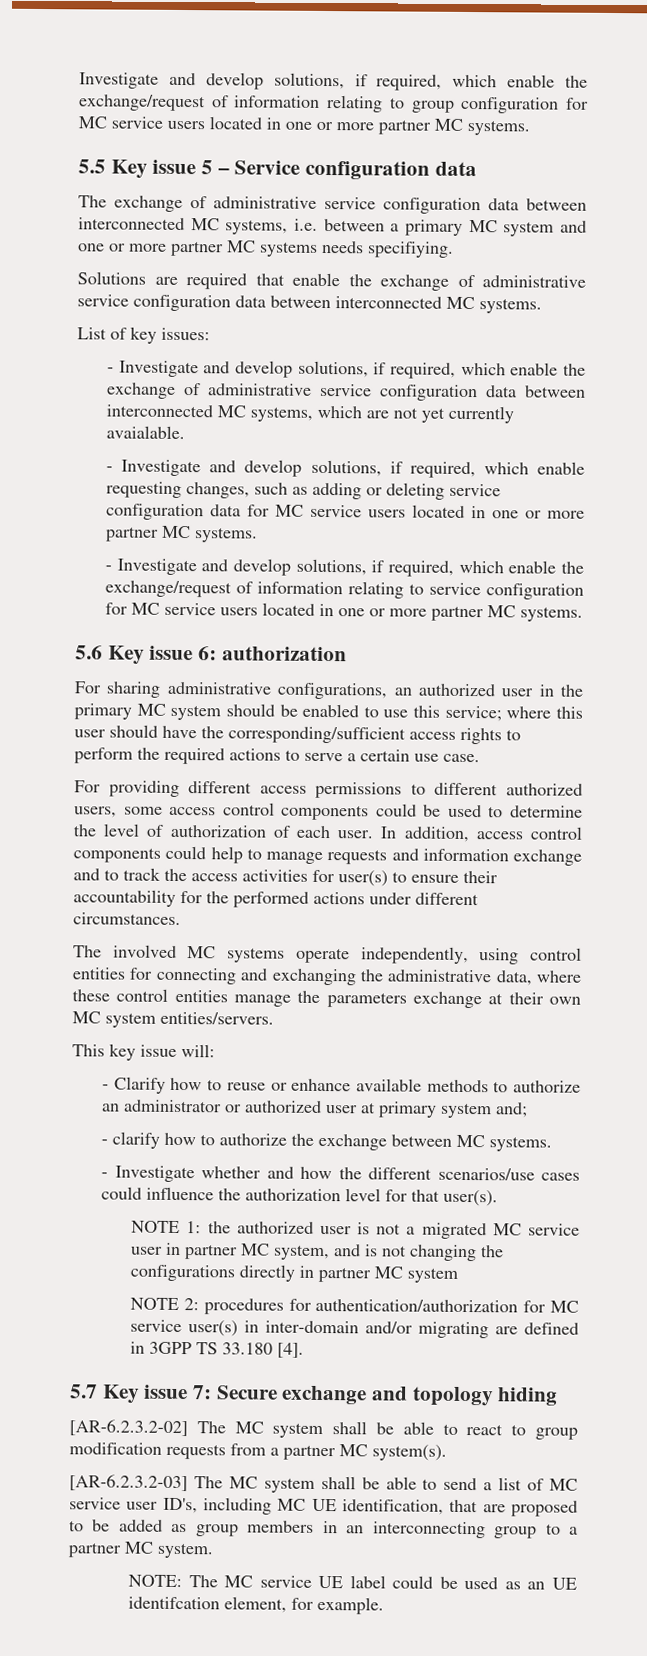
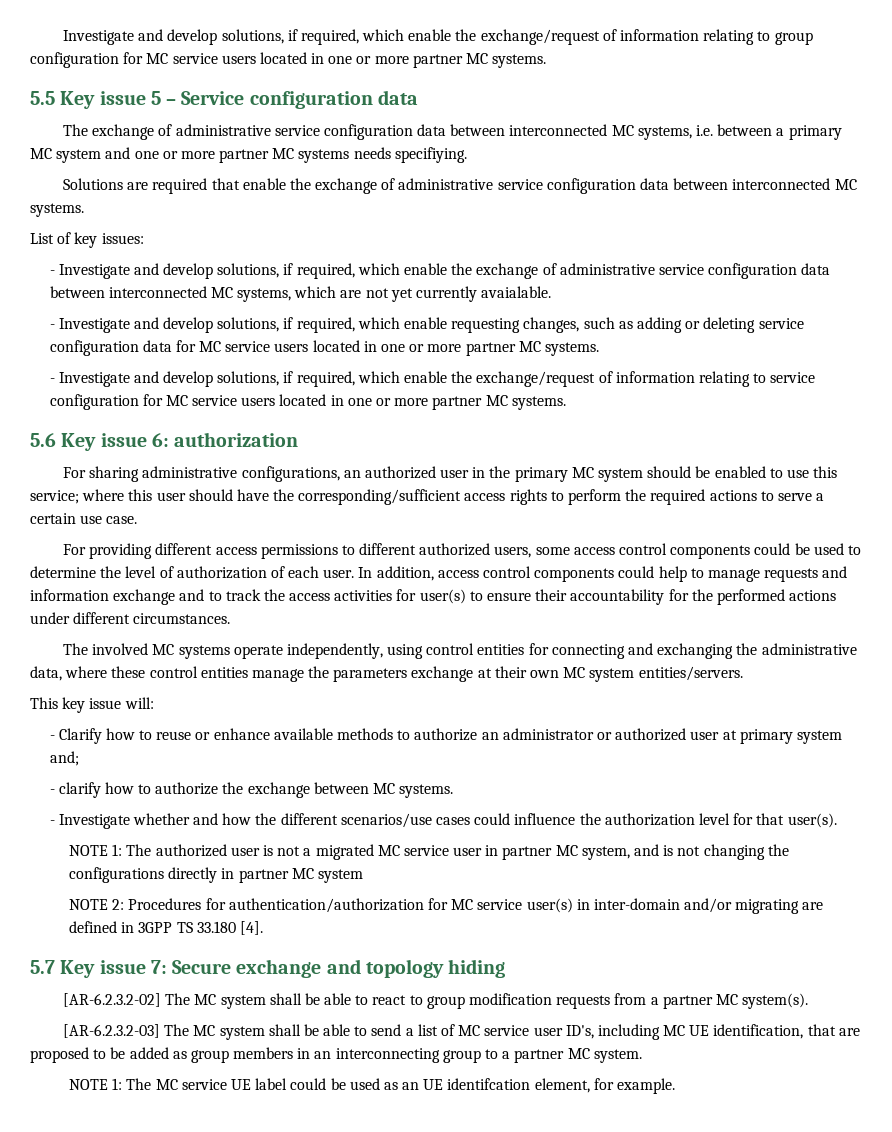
- NOTE 1: the authorized user is not a migrated MC service user in partner MC system, and is not changing the configurations directly in partner MC system
+ NOTE 1: The authorized user is not a migrated MC service user in partner MC system, and is not changing the configurations directly in partner MC system
- NOTE 2: procedures for authentication/authorization for MC service user(s) in inter-domain and/or migrating are defined in 3GPP TS 33.180 [4].
+ NOTE 2: Procedures for authentication/authorization for MC service user(s) in inter-domain and/or migrating are defined in 3GPP TS 33.180 [4].
- NOTE: The MC service UE label could be used as an UE identifcation element, for example.
+ NOTE 1: The MC service UE label could be used as an UE identifcation element, for example.

